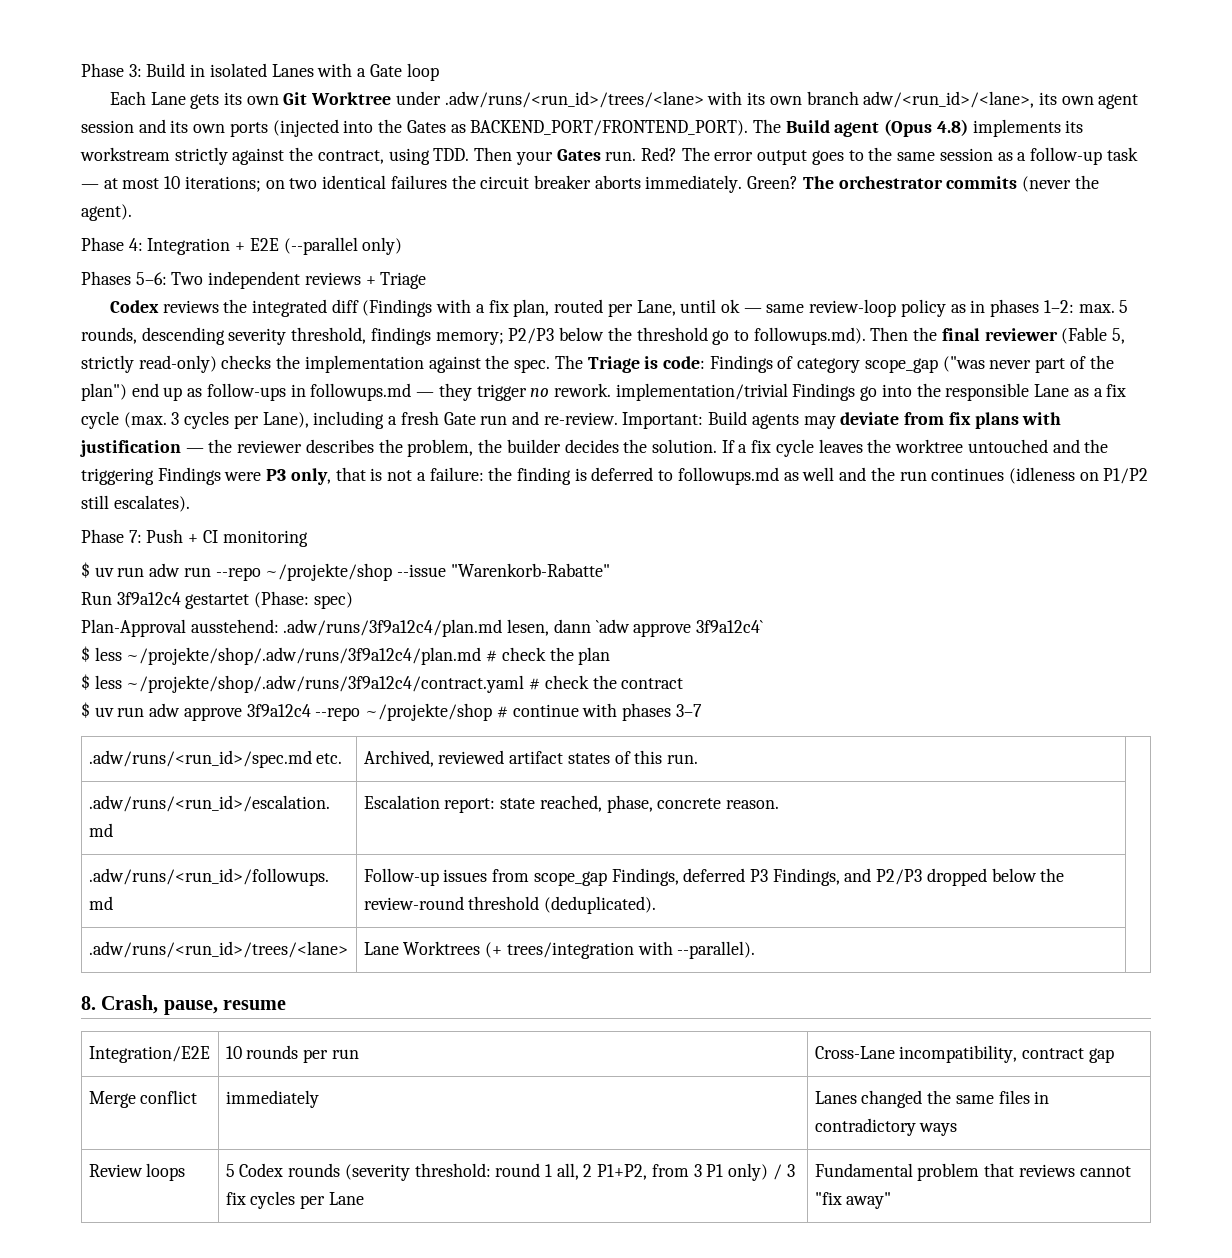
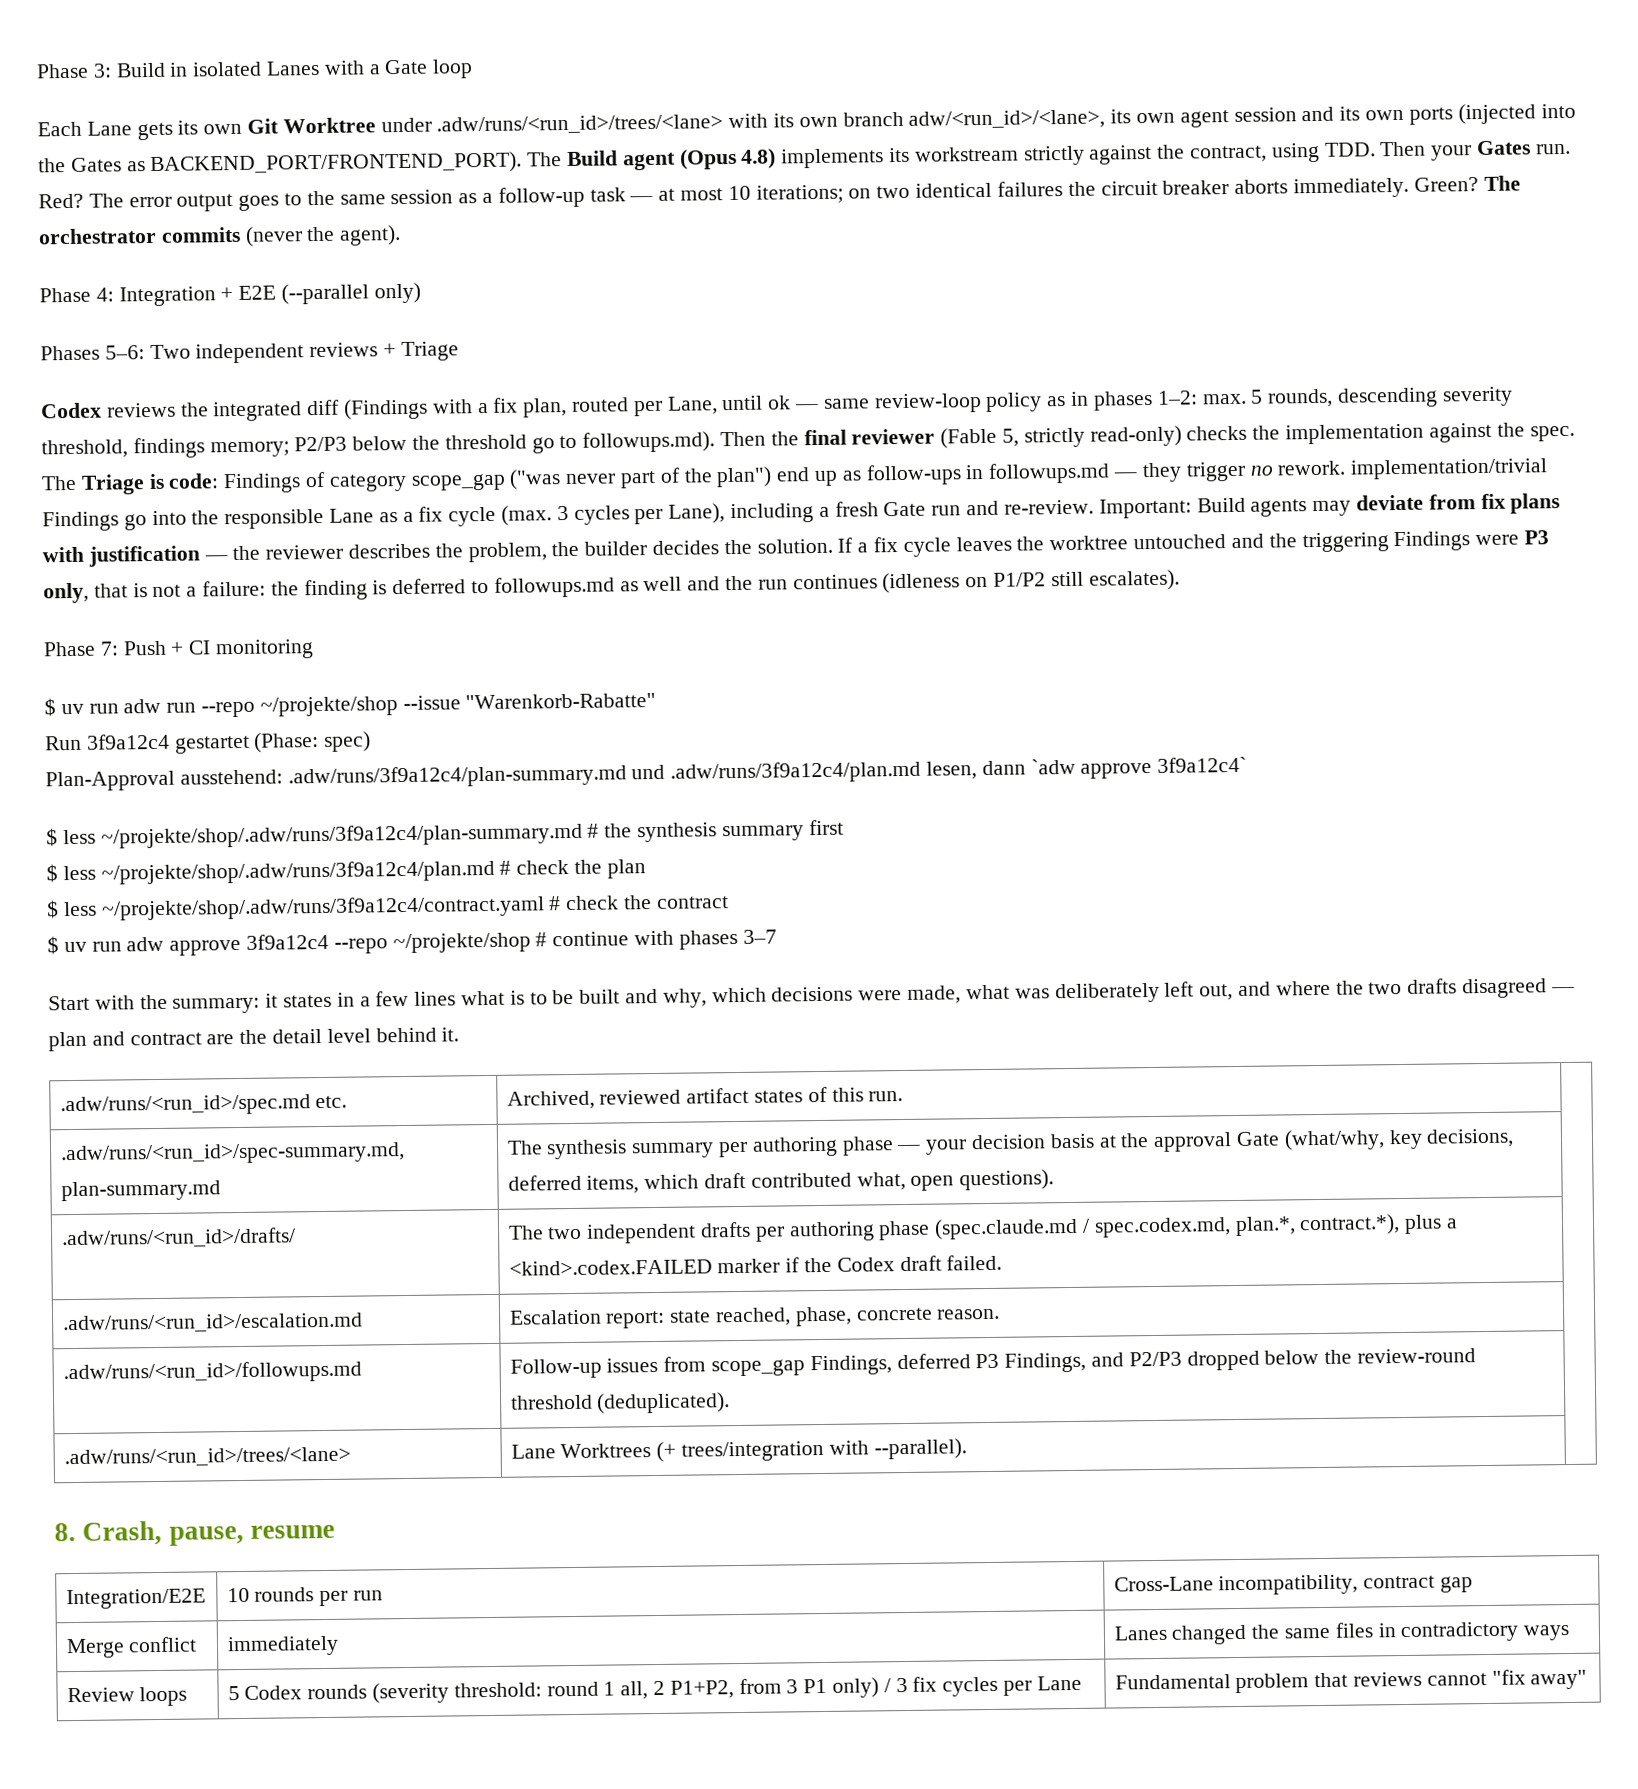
- Plan-Approval ausstehend: .adw/runs/3f9a12c4/plan.md lesen, dann `adw approve 3f9a12c4`
+ Plan-Approval ausstehend: .adw/runs/3f9a12c4/plan-summary.md und .adw/runs/3f9a12c4/plan.md lesen, dann `adw approve 3f9a12c4`
+ $ less ~/projekte/shop/.adw/runs/3f9a12c4/plan-summary.md # the synthesis summary first
+ Start with the summary: it states in a few lines what is to be built and why, which decisions were made, what was deliberately left out, and where the two drafts disagreed — plan and contract are the detail level behind it.
+ .adw/runs/<run_id>/spec-summary.md, plan-summary.md | The synthesis summary per authoring phase — your decision basis at the approval Gate (what/why, key decisions, deferred items, which draft contributed what, open questions). |
+ .adw/runs/<run_id>/drafts/ | The two independent drafts per authoring phase (spec.claude.md / spec.codex.md, plan.*, contract.*), plus a <kind>.codex.FAILED marker if the Codex draft failed. |

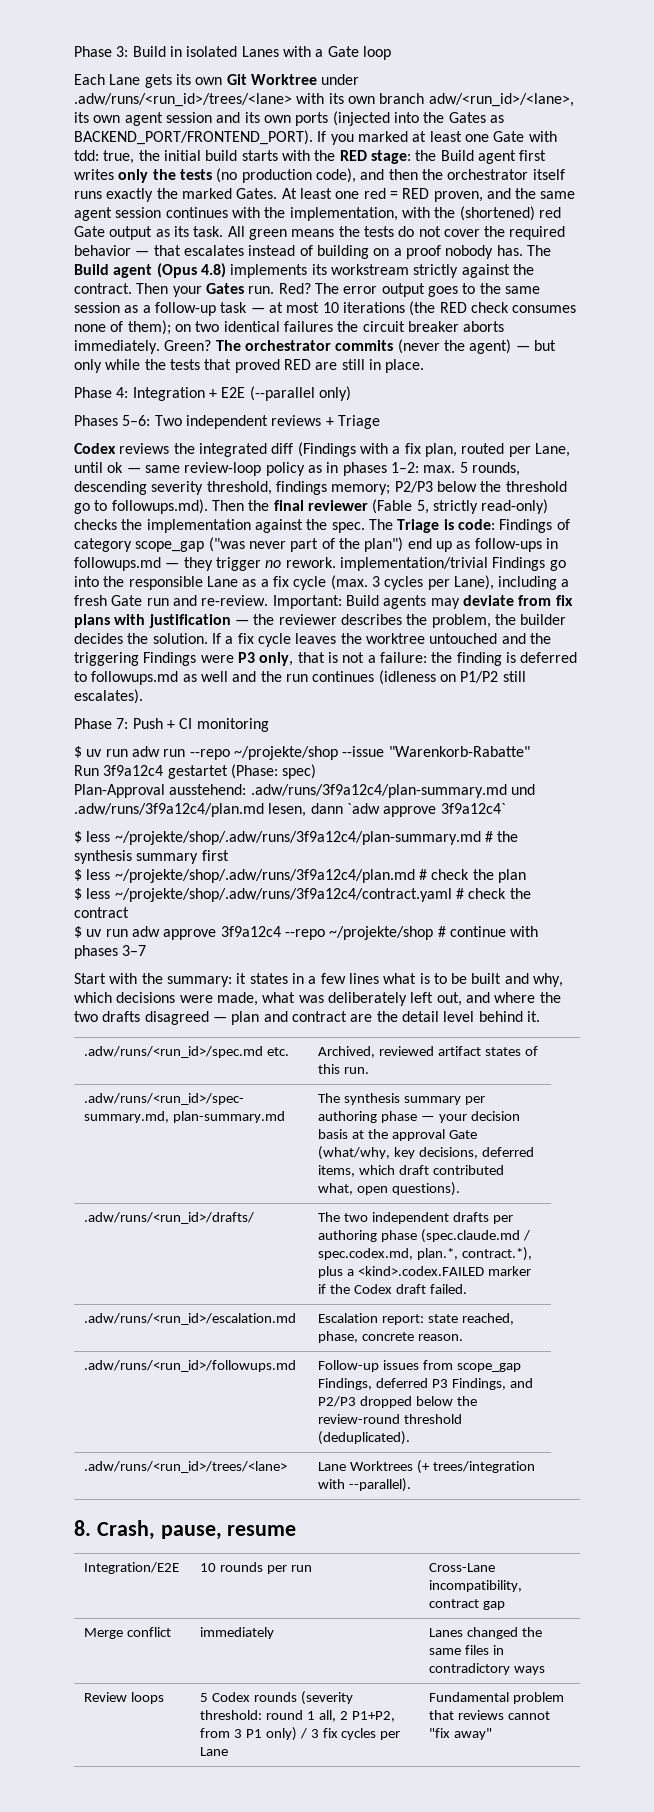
+ If you marked at least one Gate with tdd: true, the initial build starts with the RED stage: the Build agent first writes only the tests (no production code), and then the orchestrator itself runs exactly the marked Gates. At least one red = RED proven, and the same agent session continues with the implementation, with the (shortened) red Gate output as its task. All green means the tests do not cover the required behavior — that escalates instead of building on a proof nobody has.
- The Build agent (Opus 4.8) implements its workstream strictly against the contract, using TDD. Then your Gates run.
+ The Build agent (Opus 4.8) implements its workstream strictly against the contract. Then your Gates run.
- The error output goes to the same session as a follow-up task — at most 10 iterations; on two identical failures the circuit breaker aborts immediately.
+ The error output goes to the same session as a follow-up task — at most 10 iterations (the RED check consumes none of them); on two identical failures the circuit breaker aborts immediately.
- The orchestrator commits (never the agent).
+ The orchestrator commits (never the agent) — but only while the tests that proved RED are still in place.

